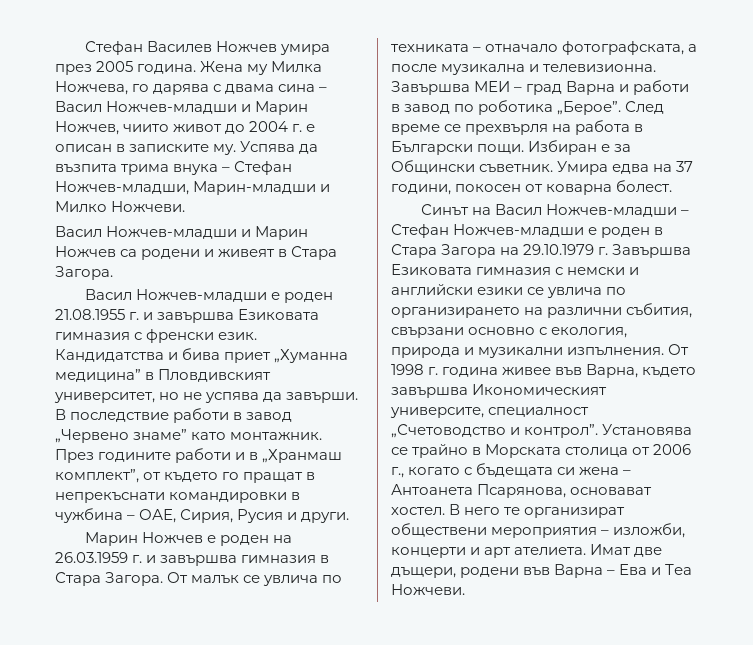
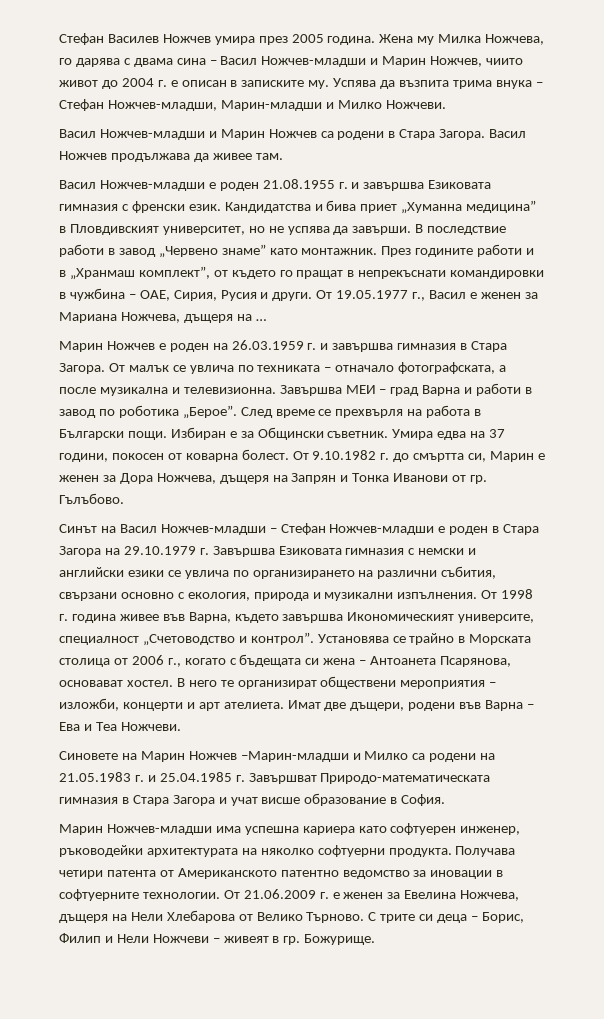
- Васил Ножчев-младши и Марин Ножчев са родени и живеят в Стара Загора.
+ Васил Ножчев-младши и Марин Ножчев са родени в Стара Загора. Васил Ножчев продължава да живее там.
+ От 19.05.1977 г., Васил е женен за Мариана Ножчева, дъщеря на …
+ От 9.10.1982 г. до смъртта си, Марин е женен за Дора Ножчева, дъщеря на Запрян и Тонка Иванови от гр. Гълъбово.
+ Синовете на Марин Ножчев –Марин-младши и Милко са родени на 21.05.1983 г. и 25.04.1985 г. Завършват Природо-математическата гимназия в Стара Загора и учат висше образование в София.
+ Марин Ножчев-младши има успешна кариера като софтуерен инженер, ръководейки архитектурата на няколко софтуерни продукта. Получава четири патента от Американското патентно ведомство за иновации в софтуерните технологии. От 21.06.2009 г. е женен за Евелина Ножчева, дъщеря на Нели Хлебарова от Велико Търново. С трите си деца – Борис, Филип и Нели Ножчеви – живеят в гр. Божурище.

